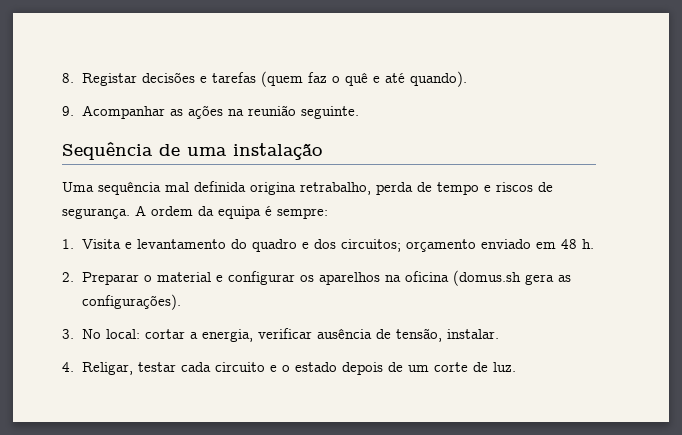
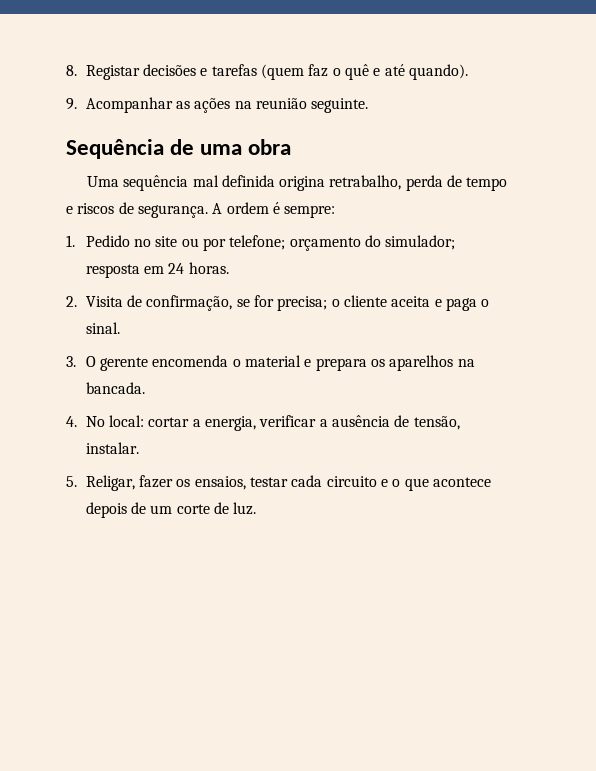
- Sequência de uma instalação
+ Sequência de uma obra
- A ordem da equipa é sempre:
+ A ordem é sempre:
- 1. Visita e levantamento do quadro e dos circuitos; orçamento enviado em 48 h.
- 2. Preparar o material e configurar os aparelhos na oficina (domus.sh gera as configurações).
- 3. No local: cortar a energia, verificar ausência de tensão, instalar.
+ 1. Pedido no site ou por telefone; orçamento do simulador; resposta em 24 horas.
+ 2. Visita de confirmação, se for precisa; o cliente aceita e paga o sinal.
+ 3. O gerente encomenda o material e prepara os aparelhos na bancada.
+ 4. No local: cortar a energia, verificar a ausência de tensão, instalar.
- 4. Religar, testar cada circuito e o estado depois de um corte de luz.
+ 5. Religar, fazer os ensaios, testar cada circuito e o que acontece depois de um corte de luz.

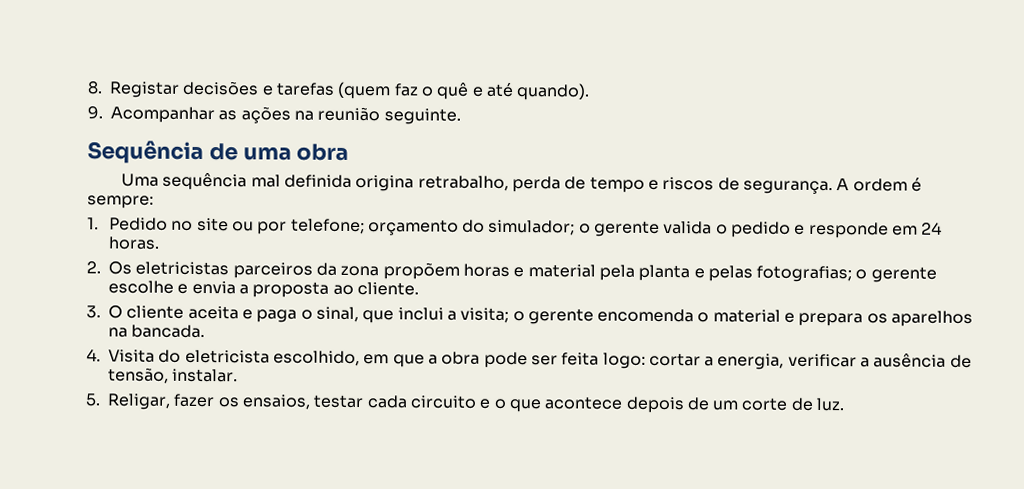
- 1. Pedido no site ou por telefone; orçamento do simulador; resposta em 24 horas.
- 2. Visita de confirmação, se for precisa; o cliente aceita e paga o sinal.
- 3. O gerente encomenda o material e prepara os aparelhos na bancada.
+ 1. Pedido no site ou por telefone; orçamento do simulador; o gerente valida o pedido e responde em 24 horas.
+ 2. Os eletricistas parceiros da zona propõem horas e material pela planta e pelas fotografias; o gerente escolhe e envia a proposta ao cliente.
+ 3. O cliente aceita e paga o sinal, que inclui a visita; o gerente encomenda o material e prepara os aparelhos na bancada.
- 4. No local: cortar a energia, verificar a ausência de tensão, instalar.
+ 4. Visita do eletricista escolhido, em que a obra pode ser feita logo: cortar a energia, verificar a ausência de tensão, instalar.

